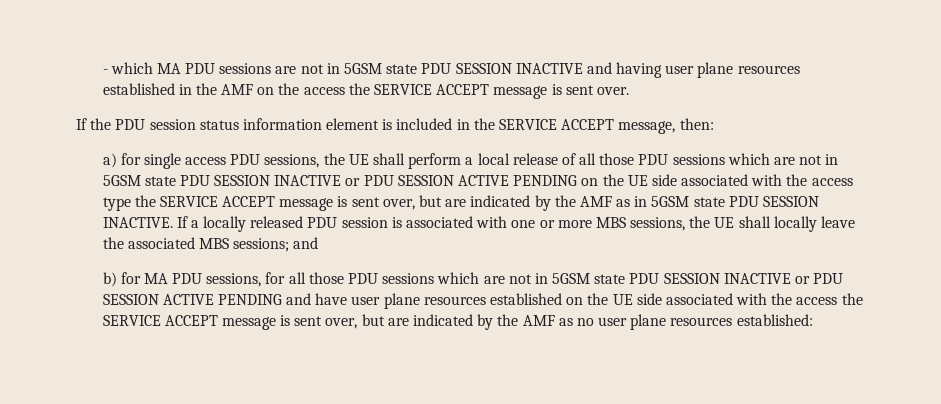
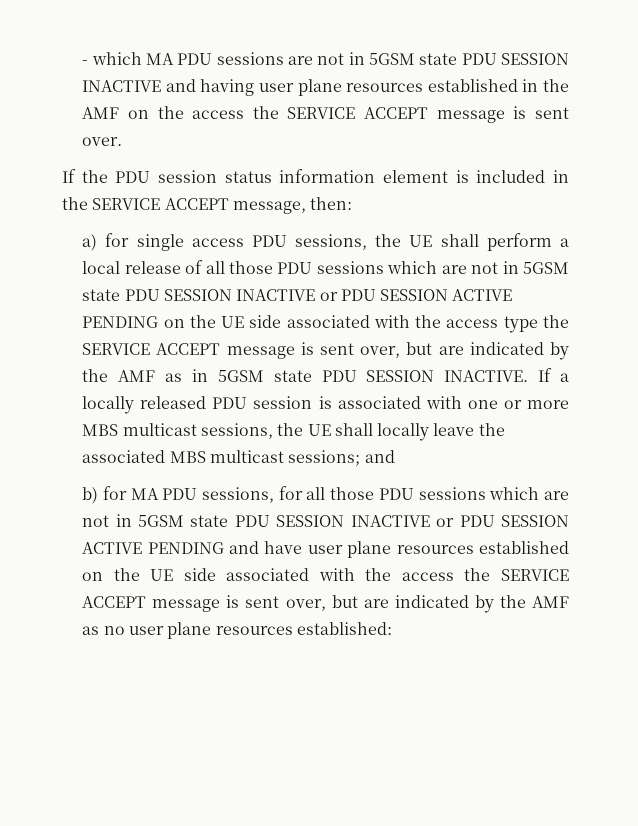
- If a locally released PDU session is associated with one or more MBS sessions, the UE shall locally leave the associated MBS sessions; and
+ If a locally released PDU session is associated with one or more MBS multicast sessions, the UE shall locally leave the associated MBS multicast sessions; and

